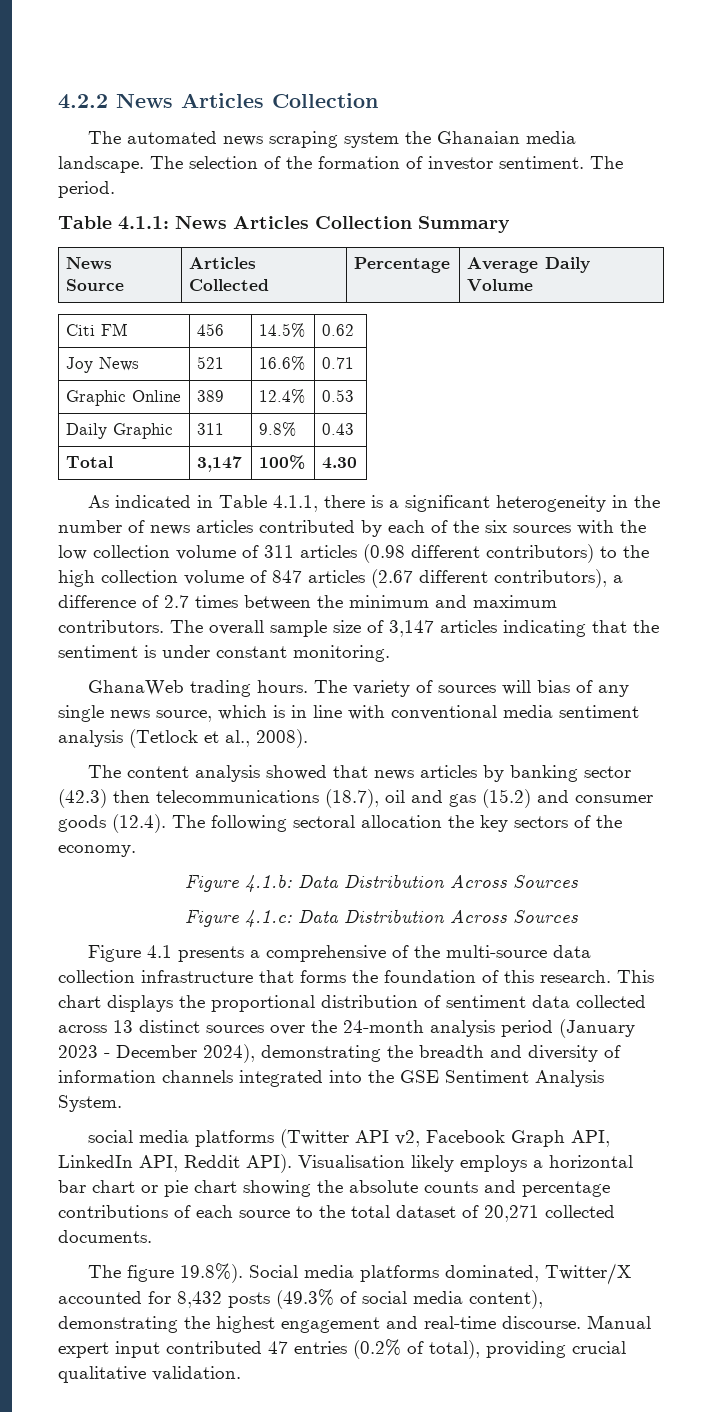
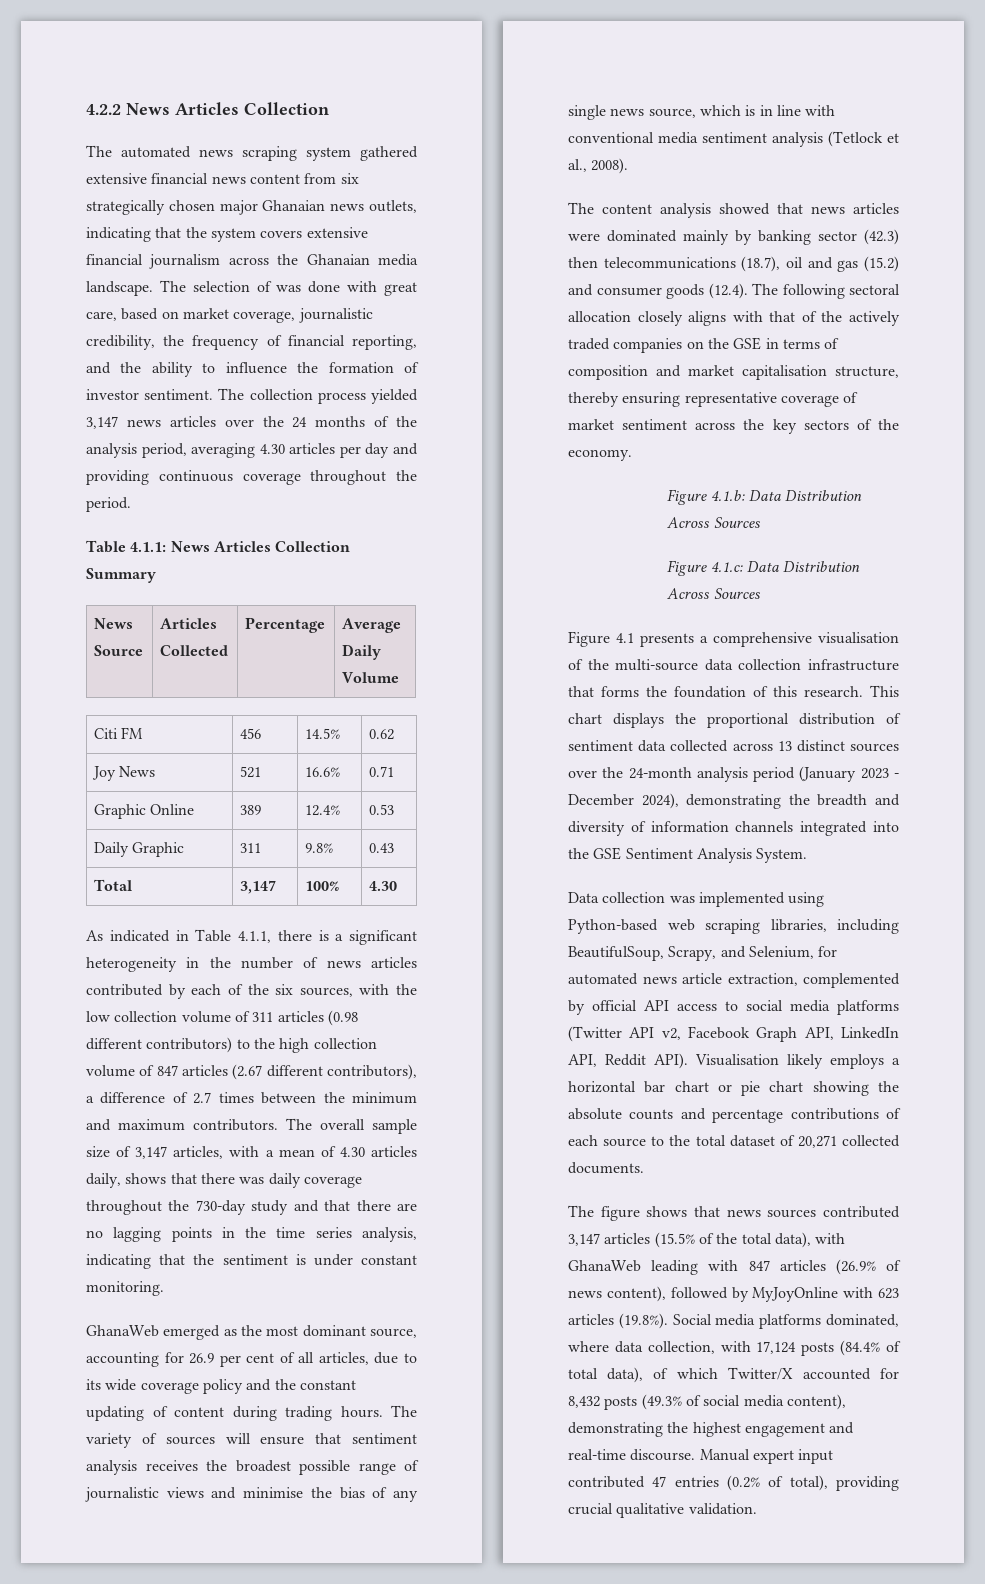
- The automated news scraping system the Ghanaian media landscape.
+ The automated news scraping system gathered extensive financial news content from six strategically chosen major Ghanaian news outlets, indicating that the system covers extensive financial journalism across the Ghanaian media landscape.
- The selection of the formation of investor sentiment.
+ The selection of was done with great care, based on market coverage, journalistic credibility, the frequency of financial reporting, and the ability to influence the formation of investor sentiment.
- The period.
+ The collection process yielded 3,147 news articles over the 24 months of the analysis period, averaging 4.30 articles per day and providing continuous coverage throughout the period.
- As indicated in Table 4.1.1, there is a significant heterogeneity in the number of news articles contributed by each of the six sources with the low collection volume of 311 articles (0.98 different contributors) to the high collection volume of 847 articles (2.67 different contributors), a difference of 2.7 times between the minimum and maximum contributors.
+ As indicated in Table 4.1.1, there is a significant heterogeneity in the number of news articles contributed by each of the six sources, with the low collection volume of 311 articles (0.98 different contributors) to the high collection volume of 847 articles (2.67 different contributors), a difference of 2.7 times between the minimum and maximum contributors.
- The overall sample size of 3,147 articles indicating that the sentiment is under constant monitoring.
+ The overall sample size of 3,147 articles, with a mean of 4.30 articles daily, shows that there was daily coverage throughout the 730-day study and that there are no lagging points in the time series analysis, indicating that the sentiment is under constant monitoring.
- GhanaWeb trading hours.
+ GhanaWeb emerged as the most dominant source, accounting for 26.9 per cent of all articles, due to its wide coverage policy and the constant updating of content during trading hours.
- The variety of sources will bias of any single news source, which is in line with conventional media sentiment analysis (Tetlock et al., 2008).
+ The variety of sources will ensure that sentiment analysis receives the broadest possible range of journalistic views and minimise the bias of any single news source, which is in line with conventional media sentiment analysis (Tetlock et al., 2008).
- The content analysis showed that news articles by banking sector (42.3) then telecommunications (18.7), oil and gas (15.2) and consumer goods (12.4). The following sectoral allocation the key sectors of the economy.
+ The content analysis showed that news articles were dominated mainly by banking sector (42.3) then telecommunications (18.7), oil and gas (15.2) and consumer goods (12.4). The following sectoral allocation closely aligns with that of the actively traded companies on the GSE in terms of composition and market capitalisation structure, thereby ensuring representative coverage of market sentiment across the key sectors of the economy.
- Figure 4.1 presents a comprehensive of the multi-source data collection infrastructure that forms the foundation of this research.
+ Figure 4.1 presents a comprehensive visualisation of the multi-source data collection infrastructure that forms the foundation of this research.
- social media platforms (Twitter API v2, Facebook Graph API, LinkedIn API, Reddit API).
+ Data collection was implemented using Python-based web scraping libraries, including BeautifulSoup, Scrapy, and Selenium, for automated news article extraction, complemented by official API access to social media platforms (Twitter API v2, Facebook Graph API, LinkedIn API, Reddit API).
- The figure 19.8%). Social media platforms dominated, Twitter/X accounted for 8,432 posts (49.3% of social media content), demonstrating the highest engagement and real-time discourse.
+ The figure shows that news sources contributed 3,147 articles (15.5% of the total data), with GhanaWeb leading with 847 articles (26.9% of news content), followed by MyJoyOnline with 623 articles (19.8%). Social media platforms dominated, where data collection, with 17,124 posts (84.4% of total data), of which Twitter/X accounted for 8,432 posts (49.3% of social media content), demonstrating the highest engagement and real-time discourse.

